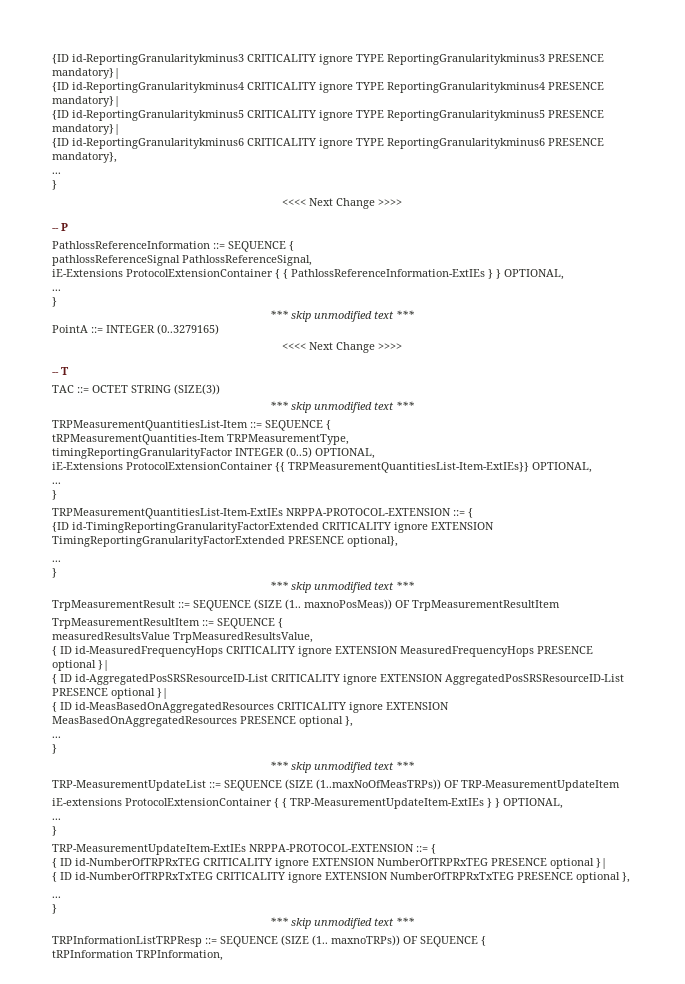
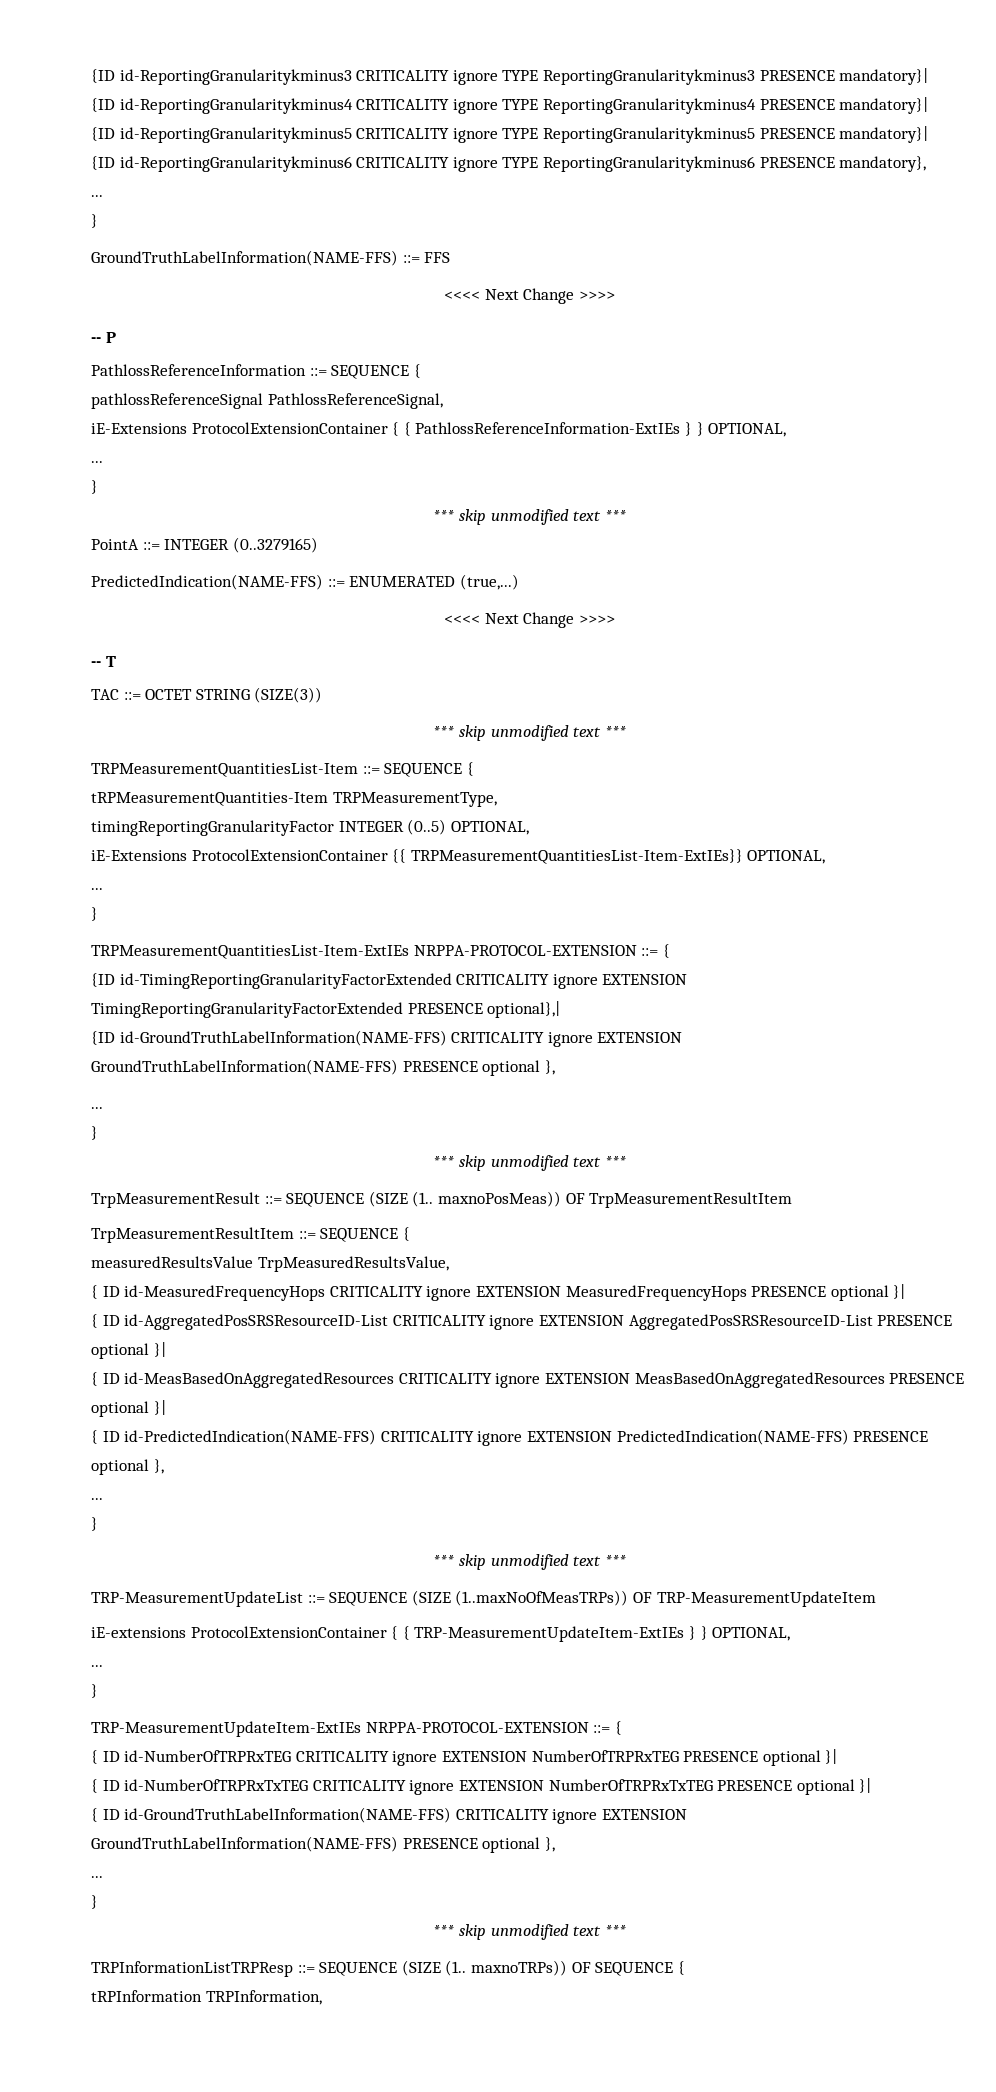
+ GroundTruthLabelInformation(NAME-FFS) ::= FFS
+ PredictedIndication(NAME-FFS) ::= ENUMERATED (true,...)
- {ID id-TimingReportingGranularityFactorExtended CRITICALITY ignore EXTENSION TimingReportingGranularityFactorExtended PRESENCE optional},
+ {ID id-TimingReportingGranularityFactorExtended CRITICALITY ignore EXTENSION TimingReportingGranularityFactorExtended PRESENCE optional},|
+ {ID id-GroundTruthLabelInformation(NAME-FFS) CRITICALITY ignore EXTENSION GroundTruthLabelInformation(NAME-FFS) PRESENCE optional },
- { ID id-MeasBasedOnAggregatedResources CRITICALITY ignore EXTENSION MeasBasedOnAggregatedResources PRESENCE optional },
+ { ID id-MeasBasedOnAggregatedResources CRITICALITY ignore EXTENSION MeasBasedOnAggregatedResources PRESENCE optional }|
+ { ID id-PredictedIndication(NAME-FFS) CRITICALITY ignore EXTENSION PredictedIndication(NAME-FFS) PRESENCE optional },
- { ID id-NumberOfTRPRxTxTEG CRITICALITY ignore EXTENSION NumberOfTRPRxTxTEG PRESENCE optional },
+ { ID id-NumberOfTRPRxTxTEG CRITICALITY ignore EXTENSION NumberOfTRPRxTxTEG PRESENCE optional }|
+ { ID id-GroundTruthLabelInformation(NAME-FFS) CRITICALITY ignore EXTENSION GroundTruthLabelInformation(NAME-FFS) PRESENCE optional },

